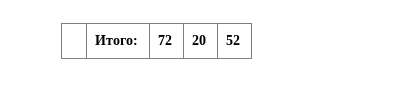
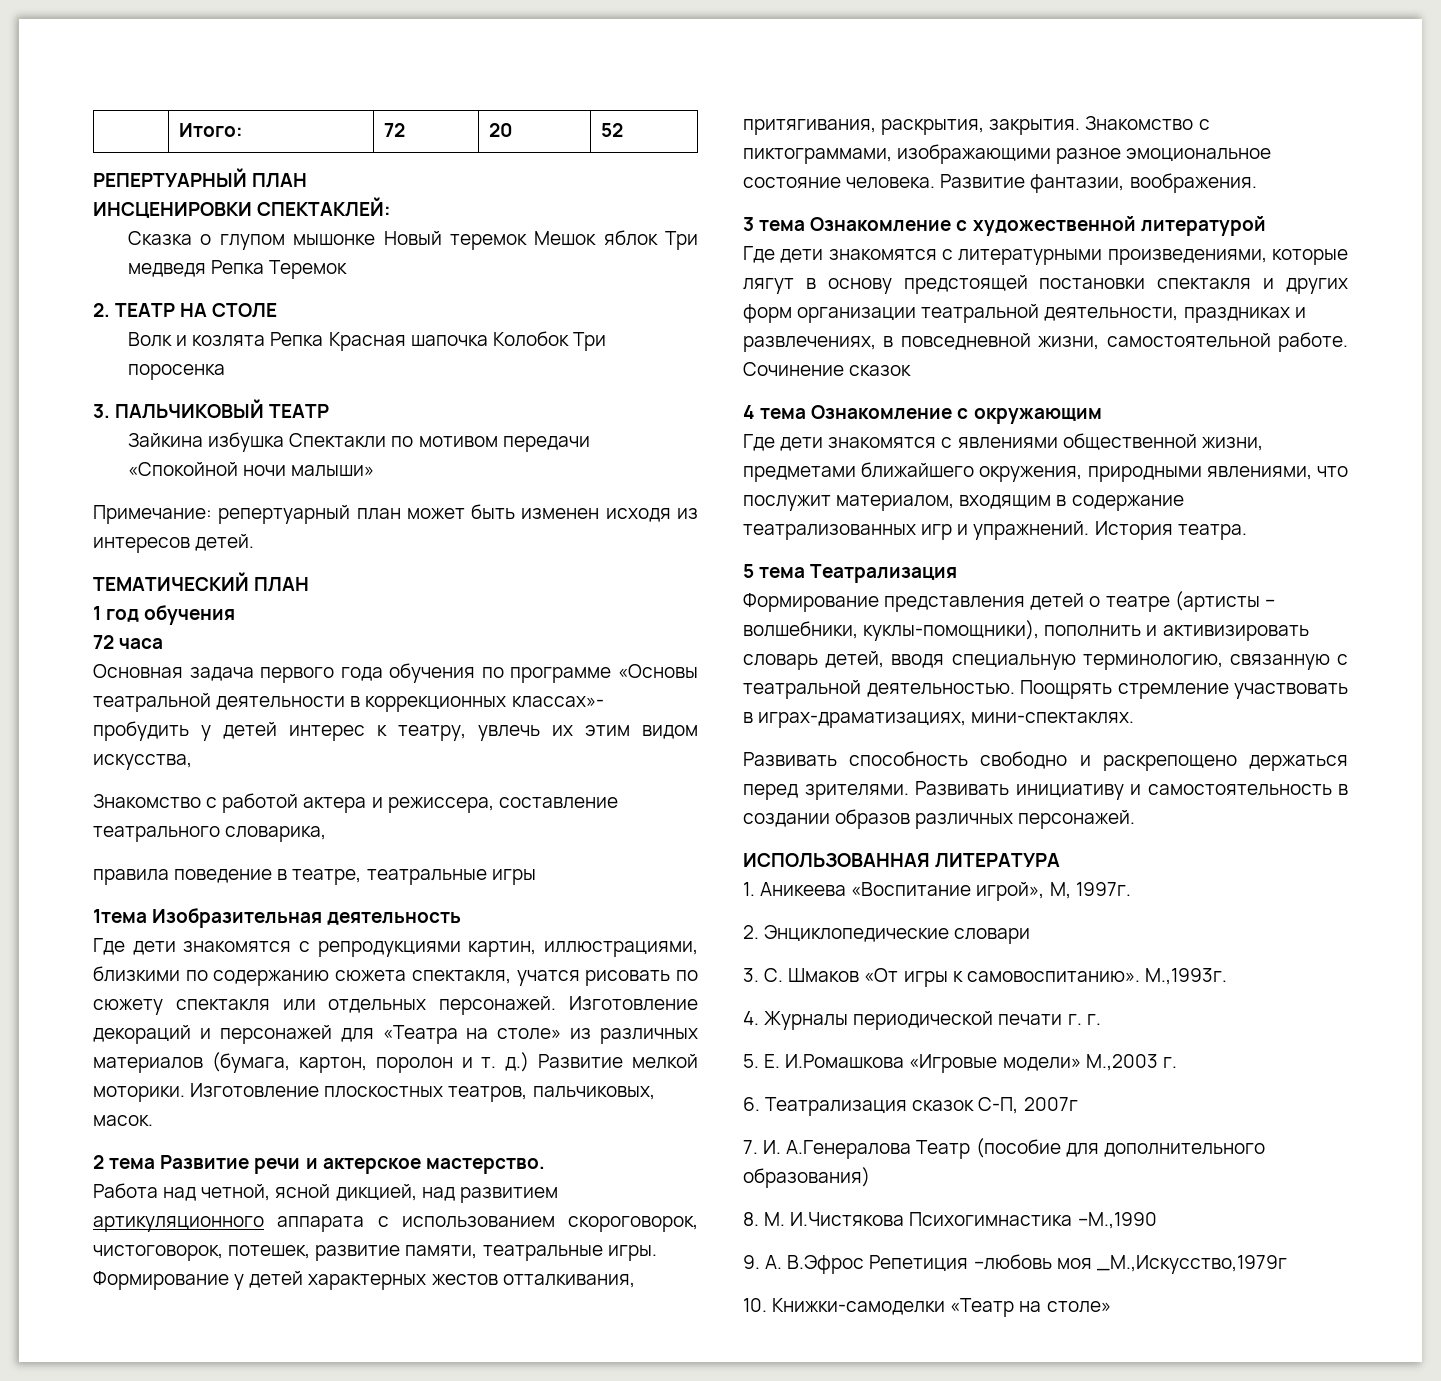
+ РЕПЕРТУАРНЫЙ ПЛАН
+ ИНСЦЕНИРОВКИ СПЕКТАКЛЕЙ:
+ Сказка о глупом мышонке Новый теремок Мешок яблок Три медведя Репка Теремок
+ 2. ТЕАТР НА СТОЛЕ
+ Волк и козлята Репка Красная шапочка Колобок Три поросенка
+ 3. ПАЛЬЧИКОВЫЙ ТЕАТР
+ Зайкина избушка Спектакли по мотивом передачи «Спокойной ночи малыши»
+ Примечание: репертуарный план может быть изменен исходя из интересов детей.
+ ТЕМАТИЧЕСКИЙ ПЛАН
+ 1 год обучения
+ 72 часа
+ Основная задача первого года обучения по программе «Основы театральной деятельности в коррекционных классах»- пробудить у детей интерес к театру, увлечь их этим видом искусства,
+ Знакомство с работой актера и режиссера, составление театрального словарика,
+ правила поведение в театре, театральные игры
+ 1тема Изобразительная деятельность
+ Где дети знакомятся с репродукциями картин, иллюстрациями, близкими по содержанию сюжета спектакля, учатся рисовать по сюжету спектакля или отдельных персонажей. Изготовление декораций и персонажей для «Театра на столе» из различных материалов (бумага, картон, поролон и т. д.) Развитие мелкой моторики. Изготовление плоскостных театров, пальчиковых, масок.
+ 2 тема Развитие речи и актерское мастерство.
+ Работа над четной, ясной дикцией, над развитием артикуляционного аппарата с использованием скороговорок, чистоговорок, потешек, развитие памяти, театральные игры. Формирование у детей характерных жестов отталкивания, притягивания, раскрытия, закрытия. Знакомство с пиктограммами, изображающими разное эмоциональное состояние человека. Развитие фантазии, воображения.
+ 3 тема Ознакомление с художественной литературой
+ Где дети знакомятся с литературными произведениями, которые лягут в основу предстоящей постановки спектакля и других форм организации театральной деятельности, праздниках и развлечениях, в повседневной жизни, самостоятельной работе. Сочинение сказок
+ 4 тема Ознакомление с окружающим
+ Где дети знакомятся с явлениями общественной жизни, предметами ближайшего окружения, природными явлениями, что послужит материалом, входящим в содержание театрализованных игр и упражнений. История театра.
+ 5 тема Театрализация
+ Формирование представления детей о театре (артисты – волшебники, куклы-помощники), пополнить и активизировать словарь детей, вводя специальную терминологию, связанную с театральной деятельностью. Поощрять стремление участвовать в играх-драматизациях, мини-спектаклях.
+ Развивать способность свободно и раскрепощено держаться перед зрителями. Развивать инициативу и самостоятельность в создании образов различных персонажей.
+ ИСПОЛЬЗОВАННАЯ ЛИТЕРАТУРА
+ 1. Аникеева «Воспитание игрой», М, 1997г.
+ 2. Энциклопедические словари
+ 3. С. Шмаков «От игры к самовоспитанию». М.,1993г.
+ 4. Журналы периодической печати г. г.
+ 5. Е. И.Ромашкова «Игровые модели» М.,2003 г.
+ 6. Театрализация сказок С-П, 2007г
+ 7. И. А.Генералова Театр (пособие для дополнительного образования)
+ 8. М. И.Чистякова Психогимнастика –М.,1990
+ 9. А. В.Эфрос Репетиция –любовь моя _М.,Искусство,1979г
+ 10. Книжки-самоделки «Театр на столе»

